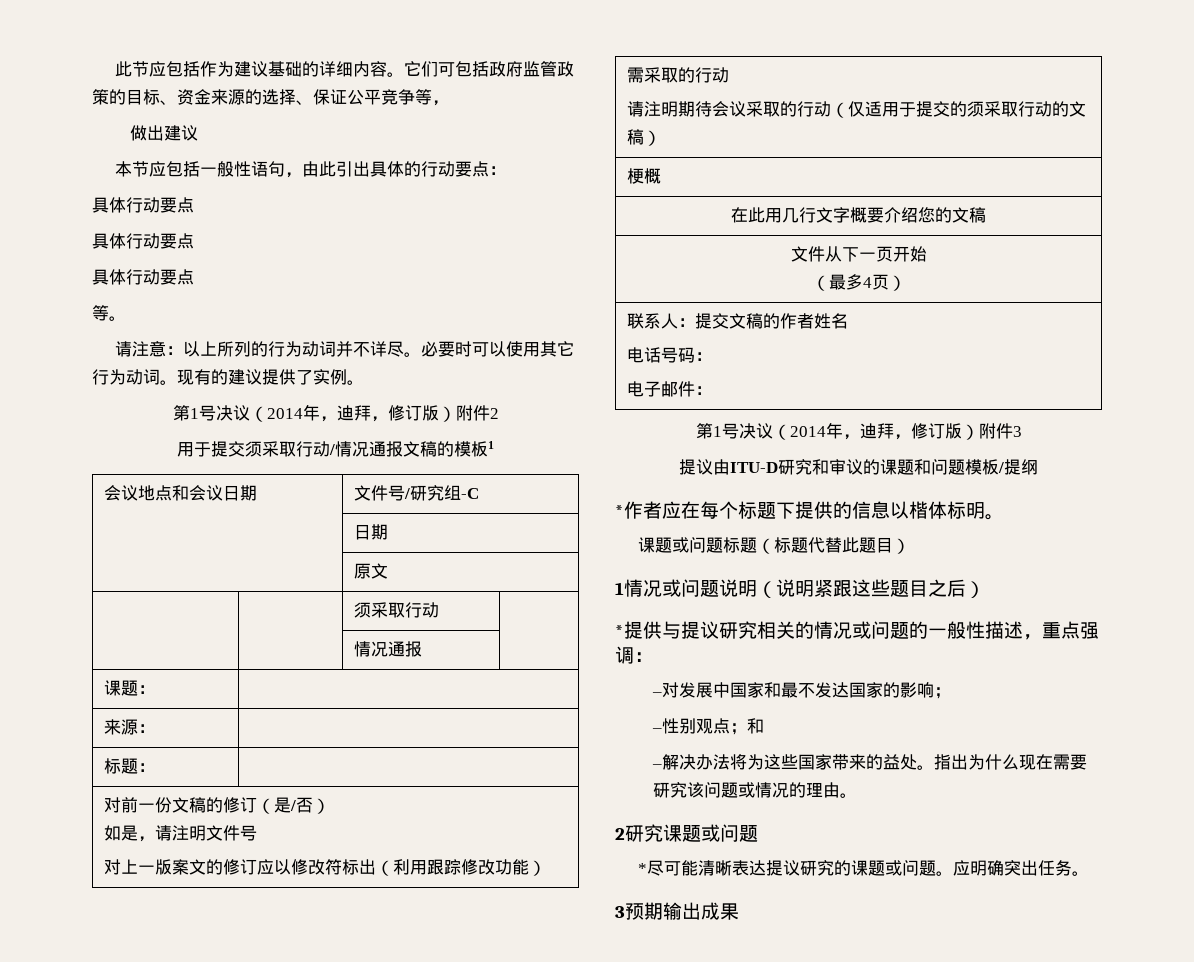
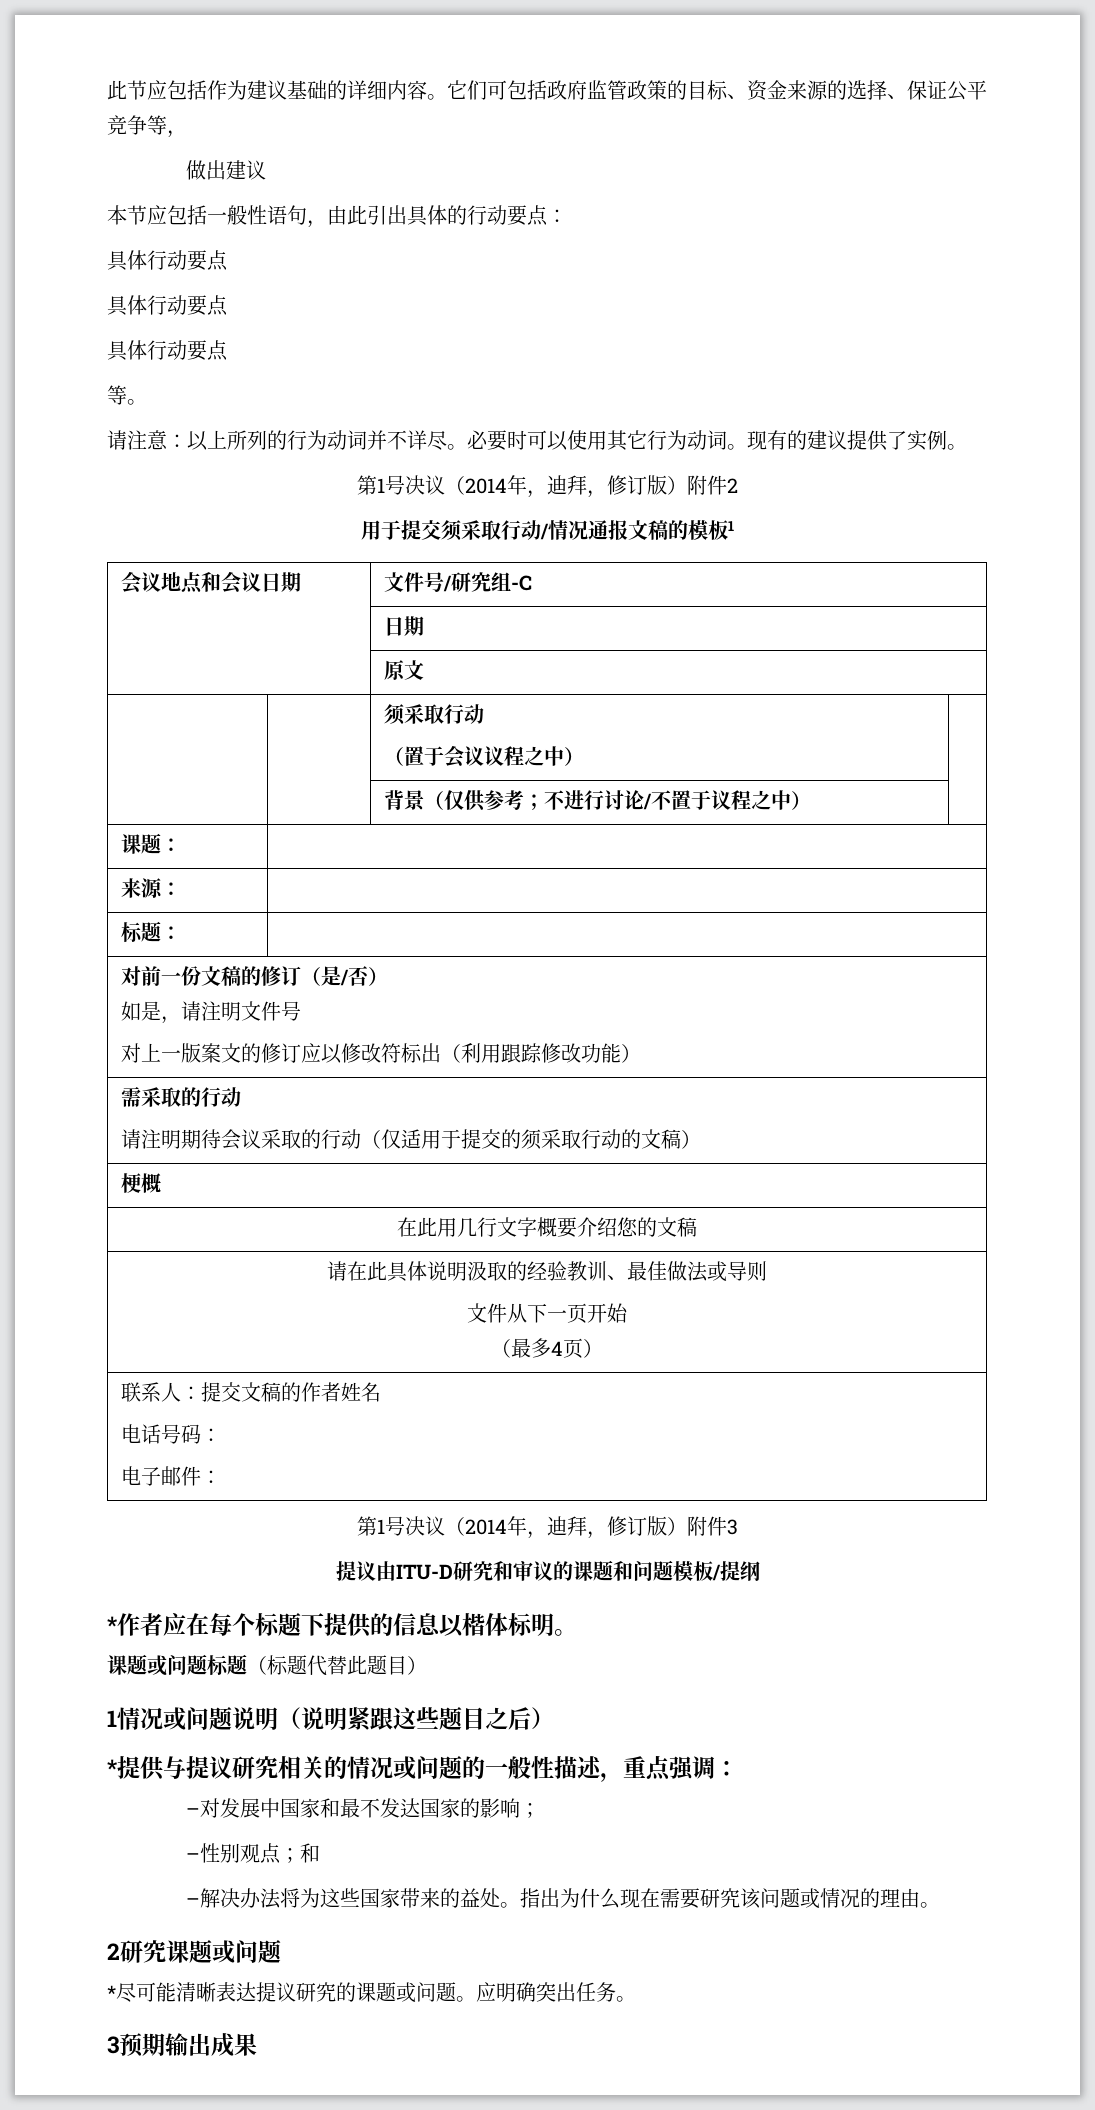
- | | 须采取行动 |
- | | 情况通报 |
+ | | 须采取行动
+ （置于会议议程之中） |
+ | | 背景（仅供参考；不进行讨论/不置于议程之中） |
+ 请在此具体说明汲取的经验教训、最佳做法或导则

